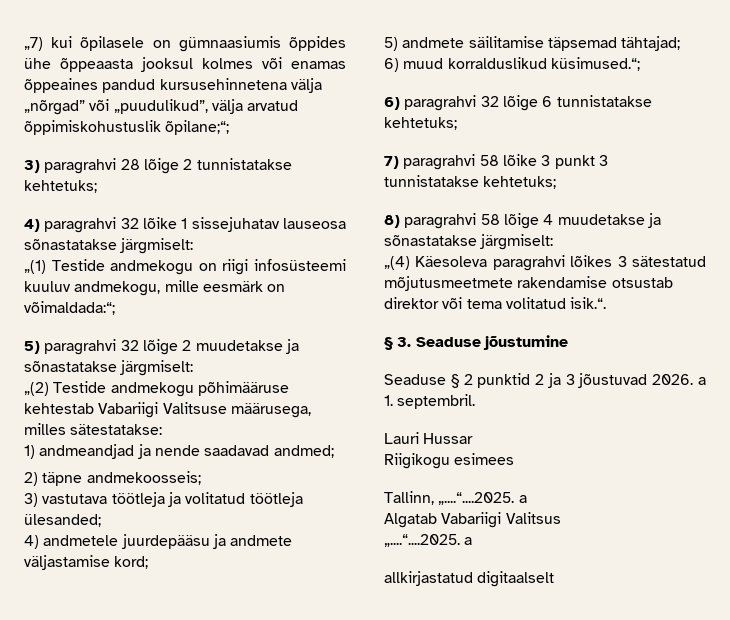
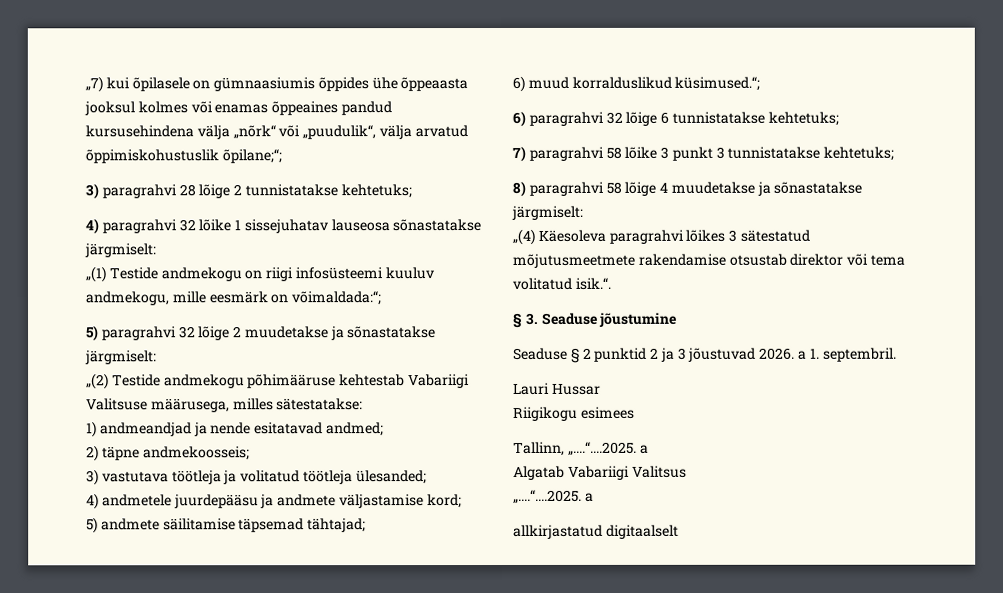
- „7) kui õpilasele on gümnaasiumis õppides ühe õppeaasta jooksul kolmes või enamas õppeaines pandud kursusehinnetena välja „nõrgad” või „puudulikud”, välja arvatud õppimiskohustuslik õpilane;“;
+ „7) kui õpilasele on gümnaasiumis õppides ühe õppeaasta jooksul kolmes või enamas õppeaines pandud kursusehindena välja „nõrk“ või „puudulik“, välja arvatud õppimiskohustuslik õpilane;“;
- 1) andmeandjad ja nende saadavad andmed;
+ 1) andmeandjad ja nende esitatavad andmed;

